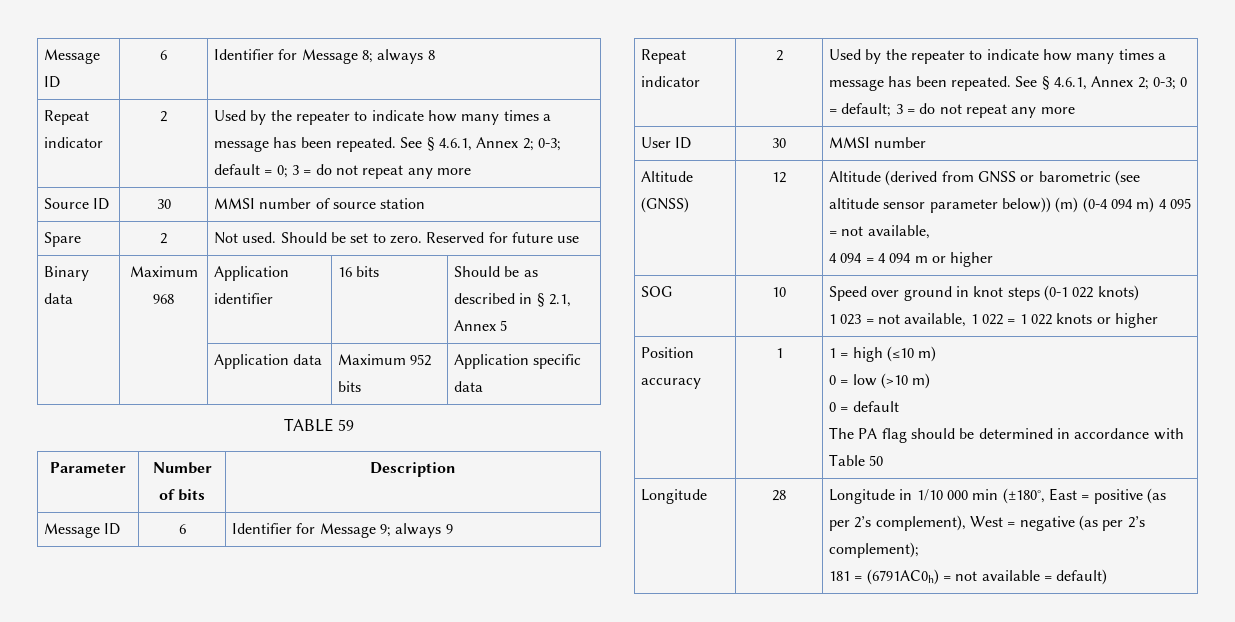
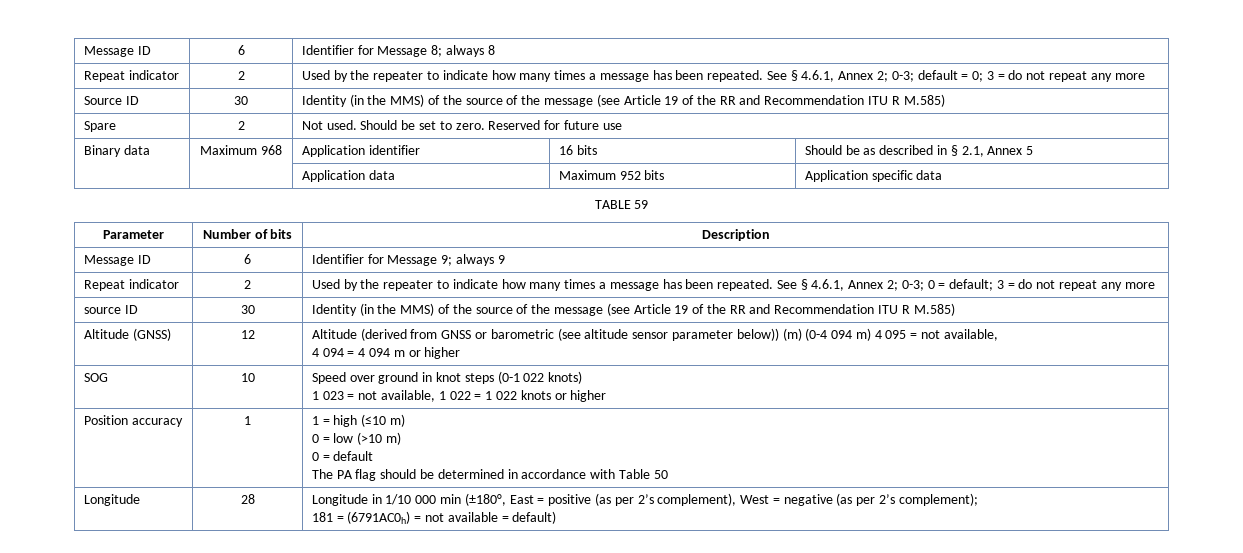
- Source ID | 30 | MMSI number of source station
+ Source ID | 30 | Identity (in the MMS) of the source of the message (see Article 19 of the RR and Recommendation ITU R M.585)
- User ID | 30 | MMSI number
+ source ID | 30 | Identity (in the MMS) of the source of the message (see Article 19 of the RR and Recommendation ITU R M.585)

